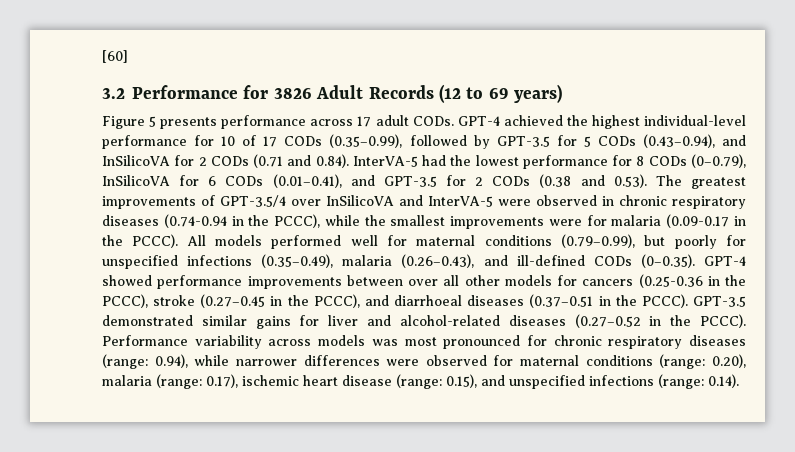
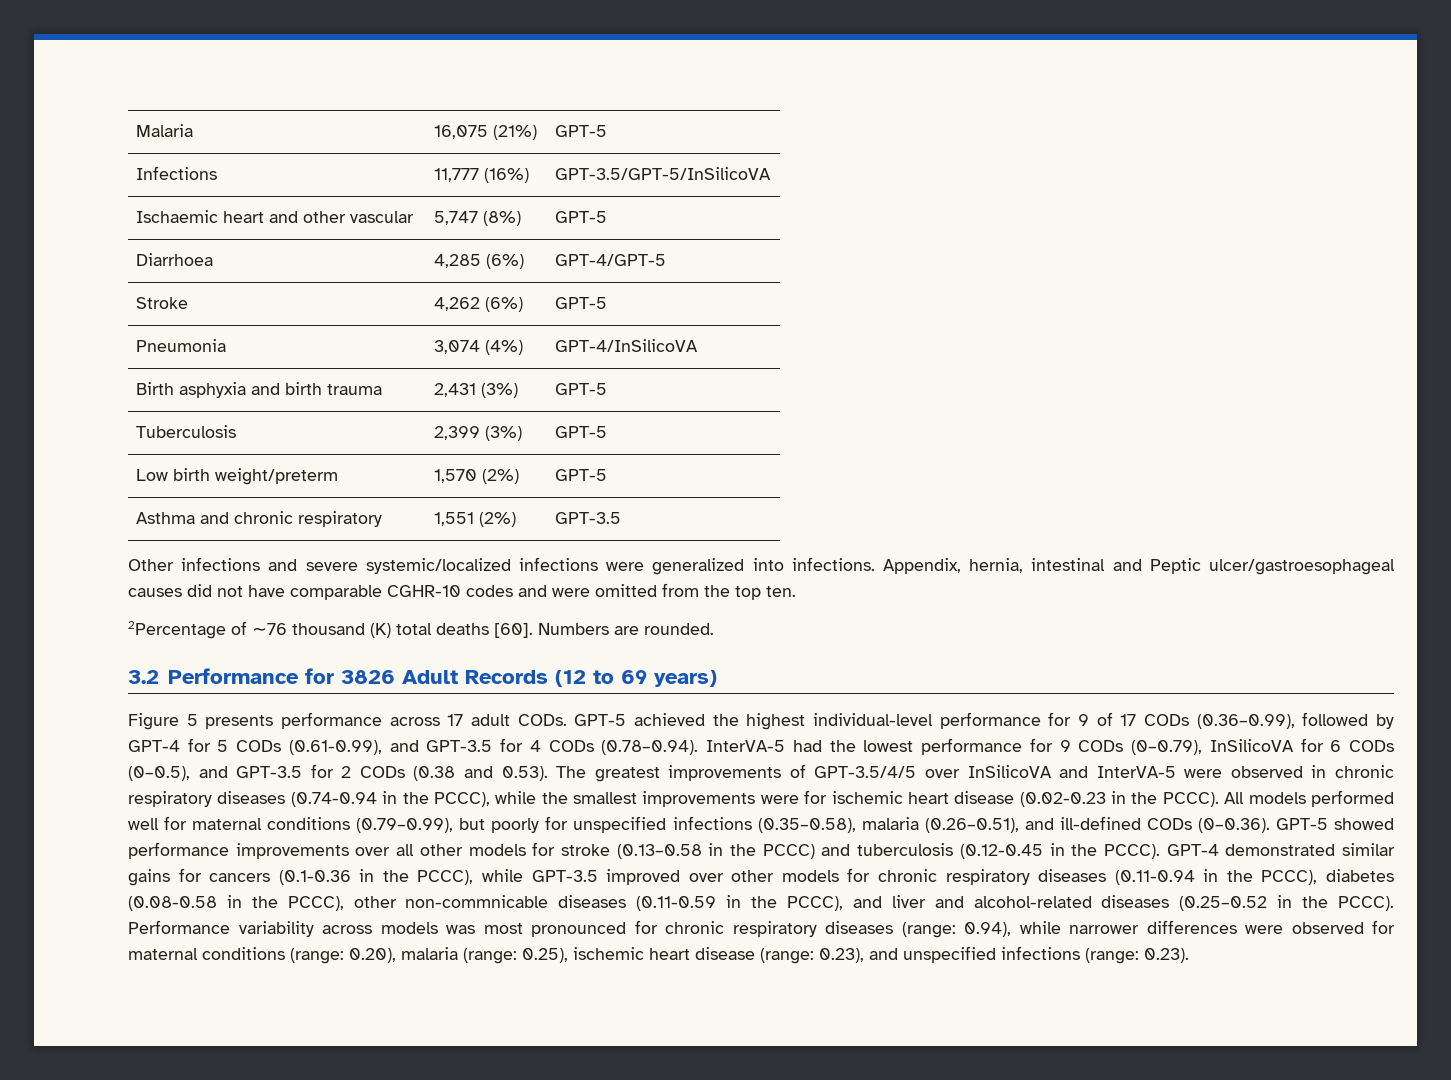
- [60]
+ Malaria | 16,075 (21%) | GPT-5
+ Infections | 11,777 (16%) | GPT-3.5/GPT-5/InSilicoVA
+ Ischaemic heart and other vascular | 5,747 (8%) | GPT-5
+ Diarrhoea | 4,285 (6%) | GPT-4/GPT-5
+ Stroke | 4,262 (6%) | GPT-5
+ Pneumonia | 3,074 (4%) | GPT-4/InSilicoVA
+ Birth asphyxia and birth trauma | 2,431 (3%) | GPT-5
+ Tuberculosis | 2,399 (3%) | GPT-5
+ Low birth weight/preterm | 1,570 (2%) | GPT-5
+ Asthma and chronic respiratory | 1,551 (2%) | GPT-3.5
+ Other infections and severe systemic/localized infections were generalized into infections. Appendix, hernia, intestinal and Peptic ulcer/gastroesophageal causes did not have comparable CGHR-10 codes and were omitted from the top ten.
+ 2Percentage of ∼76 thousand (K) total deaths [60]. Numbers are rounded.
- GPT-4 achieved the highest individual-level performance for 10 of 17 CODs (0.35–0.99), followed by GPT-3.5 for 5 CODs (0.43–0.94), and InSilicoVA for 2 CODs (0.71 and 0.84). InterVA-5 had the lowest performance for 8 CODs (0–0.79), InSilicoVA for 6 CODs (0.01–0.41), and GPT-3.5 for 2 CODs (0.38 and 0.53). The greatest improvements of GPT-3.5/4 over InSilicoVA and InterVA-5 were observed in chronic respiratory diseases (0.74-0.94 in the PCCC), while the smallest improvements were for malaria (0.09-0.17 in the PCCC).
+ GPT-5 achieved the highest individual-level performance for 9 of 17 CODs (0.36–0.99), followed by GPT-4 for 5 CODs (0.61-0.99), and GPT-3.5 for 4 CODs (0.78–0.94). InterVA-5 had the lowest performance for 9 CODs (0–0.79), InSilicoVA for 6 CODs (0–0.5), and GPT-3.5 for 2 CODs (0.38 and 0.53). The greatest improvements of GPT-3.5/4/5 over InSilicoVA and InterVA-5 were observed in chronic respiratory diseases (0.74-0.94 in the PCCC), while the smallest improvements were for ischemic heart disease (0.02-0.23 in the PCCC).
- All models performed well for maternal conditions (0.79–0.99), but poorly for unspecified infections (0.35–0.49), malaria (0.26–0.43), and ill-defined CODs (0–0.35). GPT-4 showed performance improvements between over all other models for cancers (0.25-0.36 in the PCCC), stroke (0.27–0.45 in the PCCC), and diarrhoeal diseases (0.37–0.51 in the PCCC). GPT-3.5 demonstrated similar gains for liver and alcohol-related diseases (0.27–0.52 in the PCCC).
+ All models performed well for maternal conditions (0.79–0.99), but poorly for unspecified infections (0.35–0.58), malaria (0.26–0.51), and ill-defined CODs (0–0.36). GPT-5 showed performance improvements over all other models for stroke (0.13–0.58 in the PCCC) and tuberculosis (0.12-0.45 in the PCCC). GPT-4 demonstrated similar gains for cancers (0.1-0.36 in the PCCC), while GPT-3.5 improved over other models for chronic respiratory diseases (0.11-0.94 in the PCCC), diabetes (0.08-0.58 in the PCCC), other non-commnicable diseases (0.11-0.59 in the PCCC), and liver and alcohol-related diseases (0.25–0.52 in the PCCC).
- Performance variability across models was most pronounced for chronic respiratory diseases (range: 0.94), while narrower differences were observed for maternal conditions (range: 0.20), malaria (range: 0.17), ischemic heart disease (range: 0.15), and unspecified infections (range: 0.14).
+ Performance variability across models was most pronounced for chronic respiratory diseases (range: 0.94), while narrower differences were observed for maternal conditions (range: 0.20), malaria (range: 0.25), ischemic heart disease (range: 0.23), and unspecified infections (range: 0.23).

